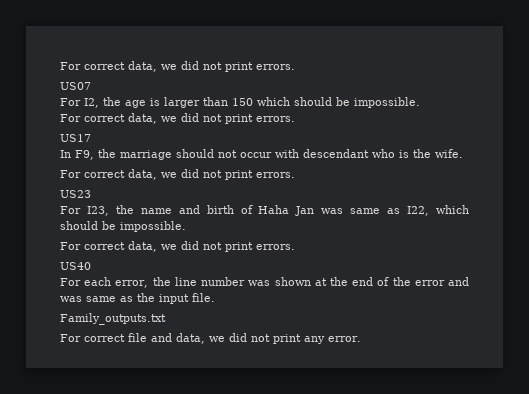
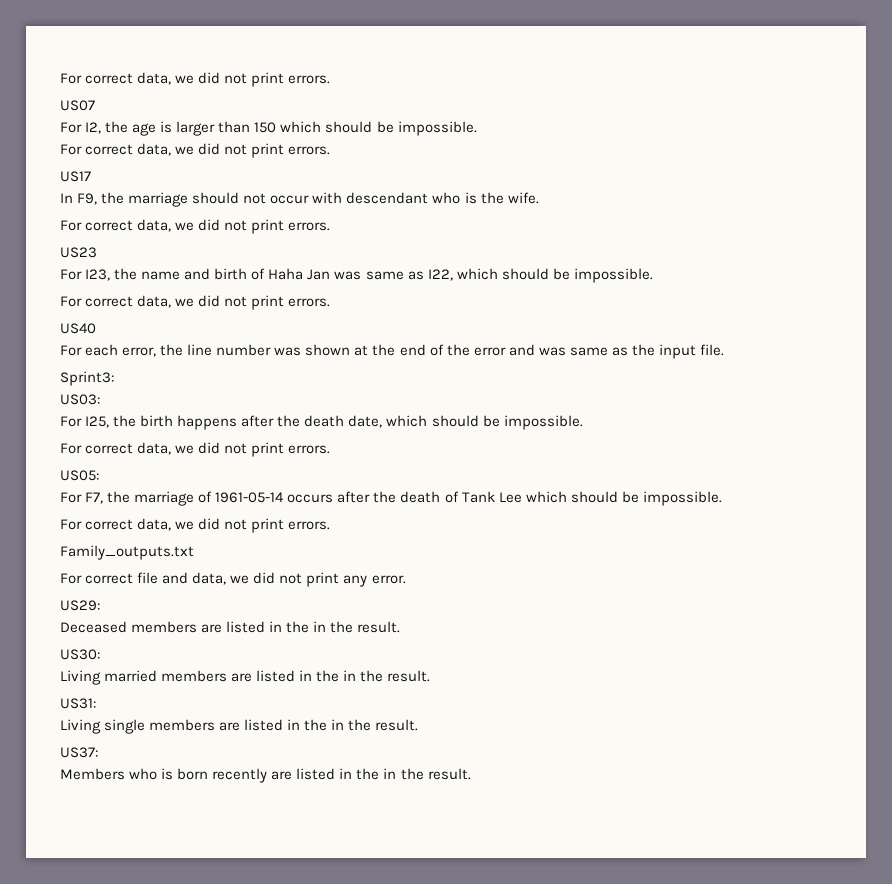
+ Sprint3:
+ US03:
+ For I25, the birth happens after the death date, which should be impossible.
+ For correct data, we did not print errors.
+ US05:
+ For F7, the marriage of 1961-05-14 occurs after the death of Tank Lee which should be impossible.
+ For correct data, we did not print errors.
+ US29:
+ Deceased members are listed in the in the result.
+ US30:
+ Living married members are listed in the in the result.
+ US31:
+ Living single members are listed in the in the result.
+ US37:
+ Members who is born recently are listed in the in the result.

